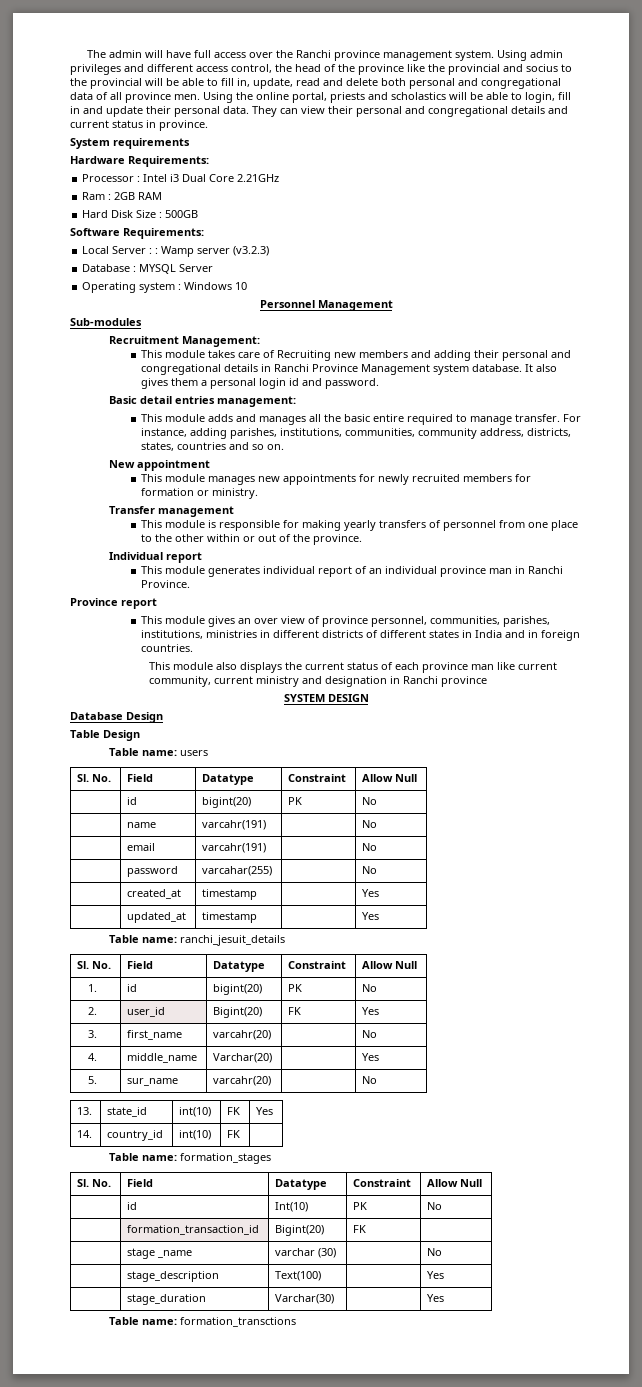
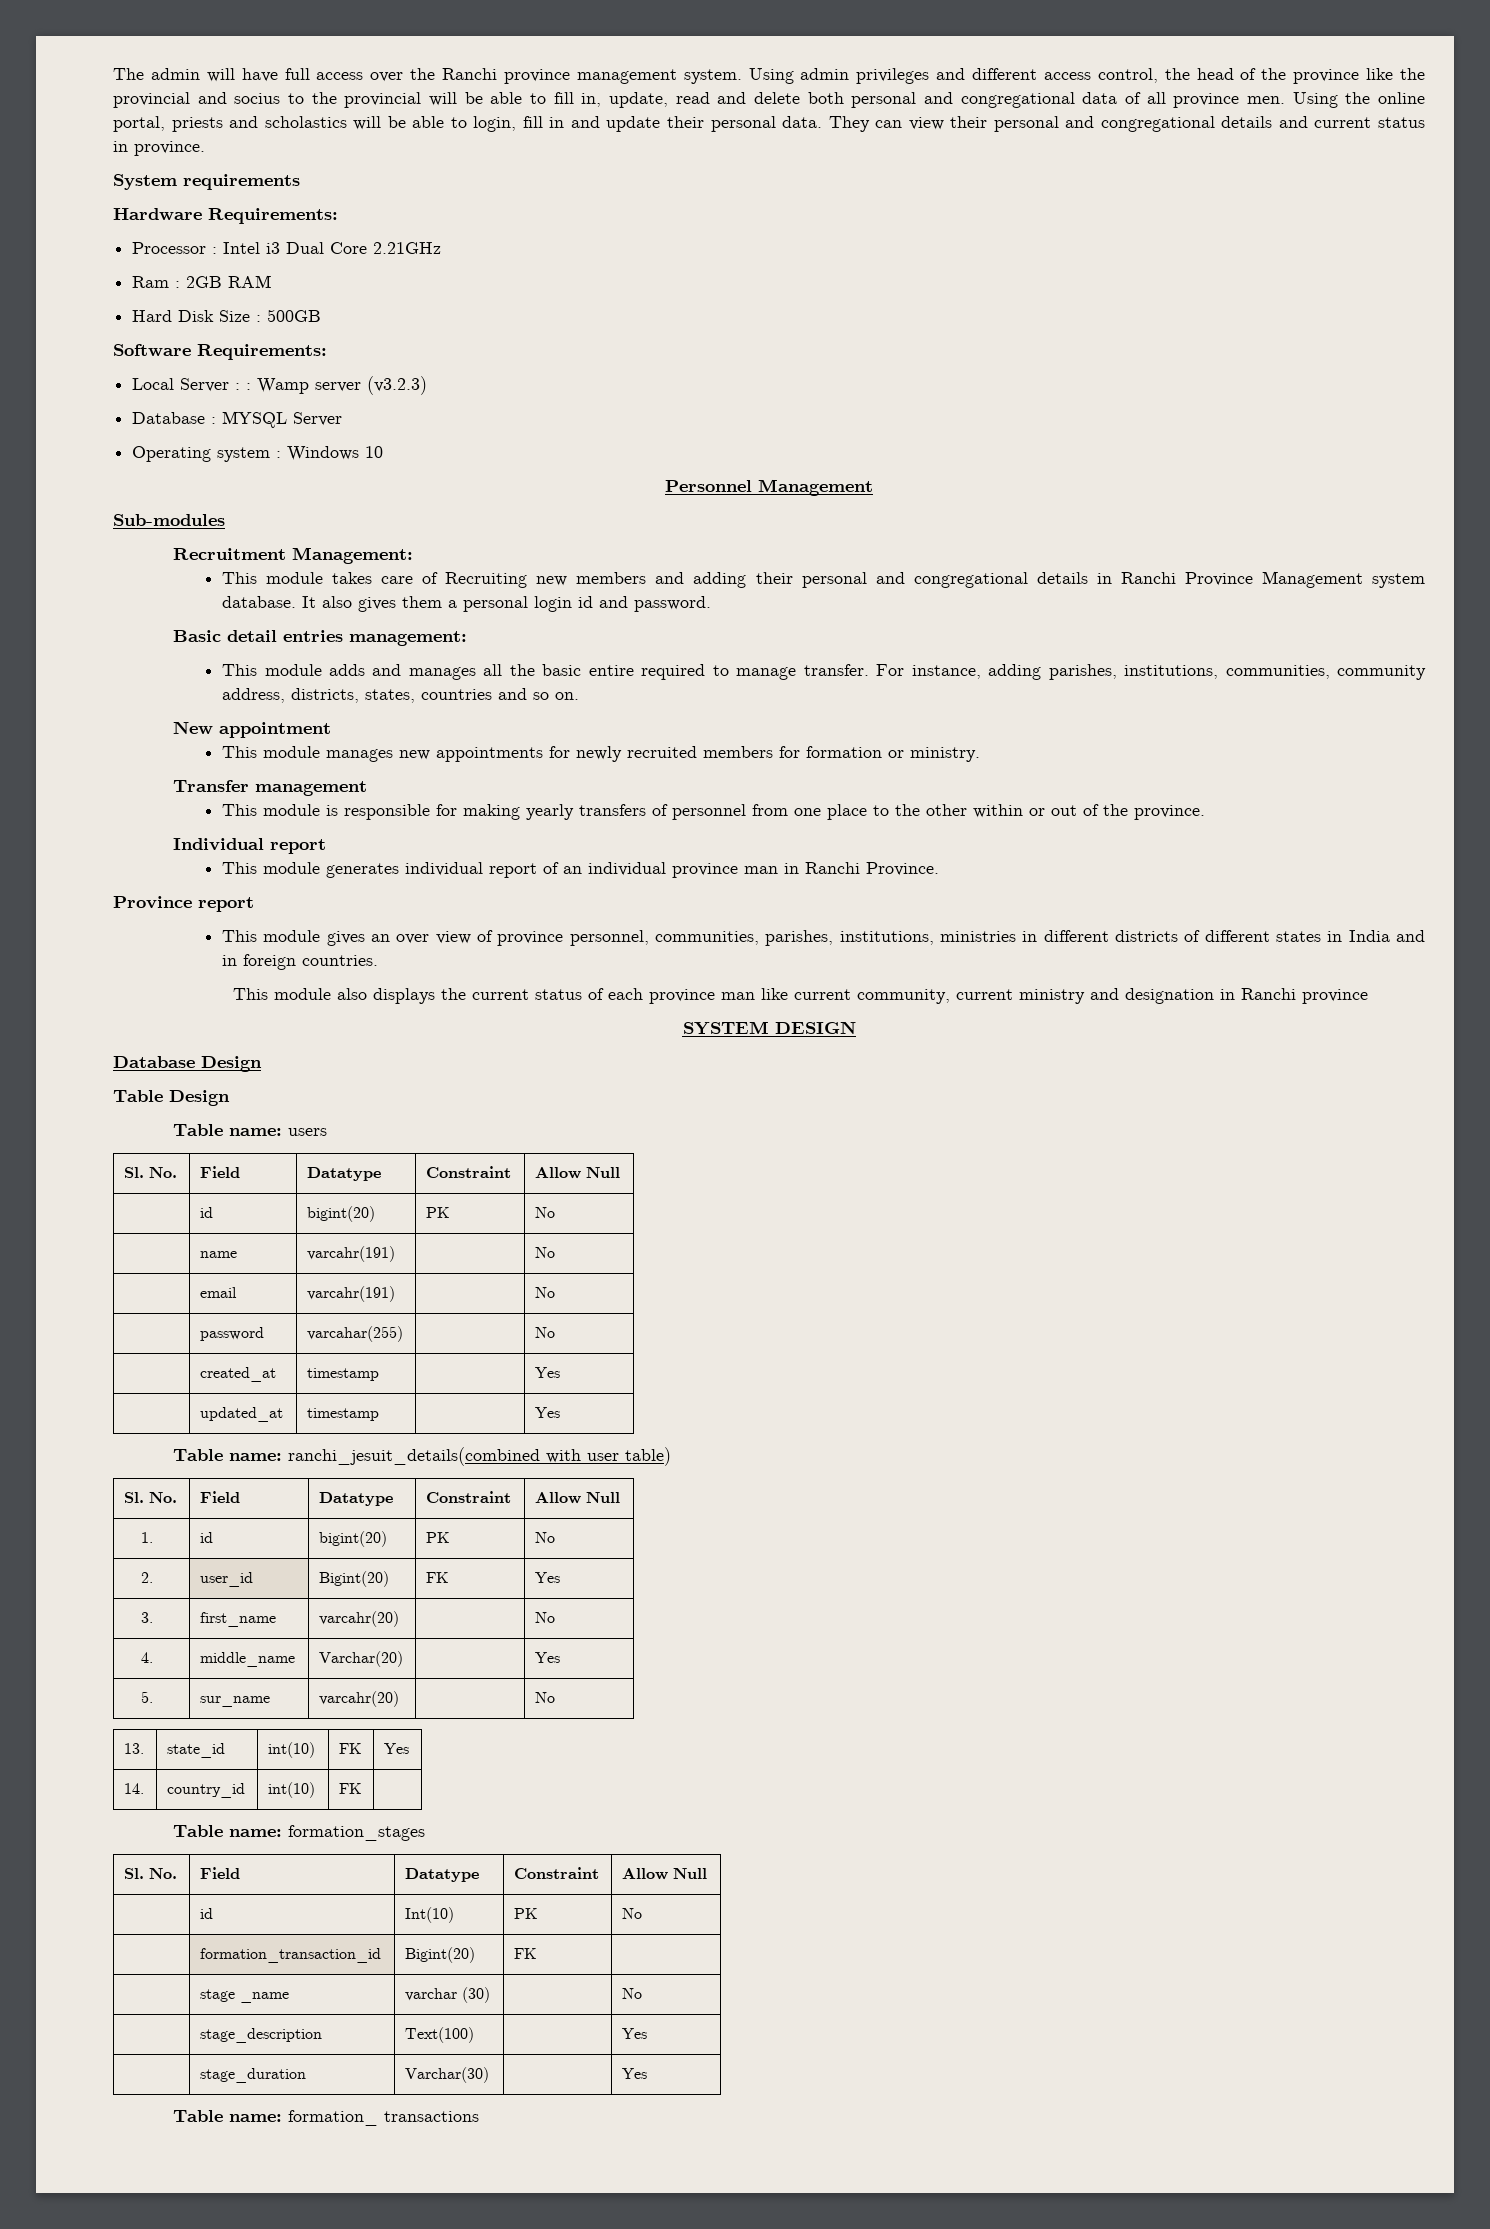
- Table name: ranchi_jesuit_details
+ Table name: ranchi_jesuit_details(combined with user table)
- Table name: formation_transctions
+ Table name: formation_ transactions

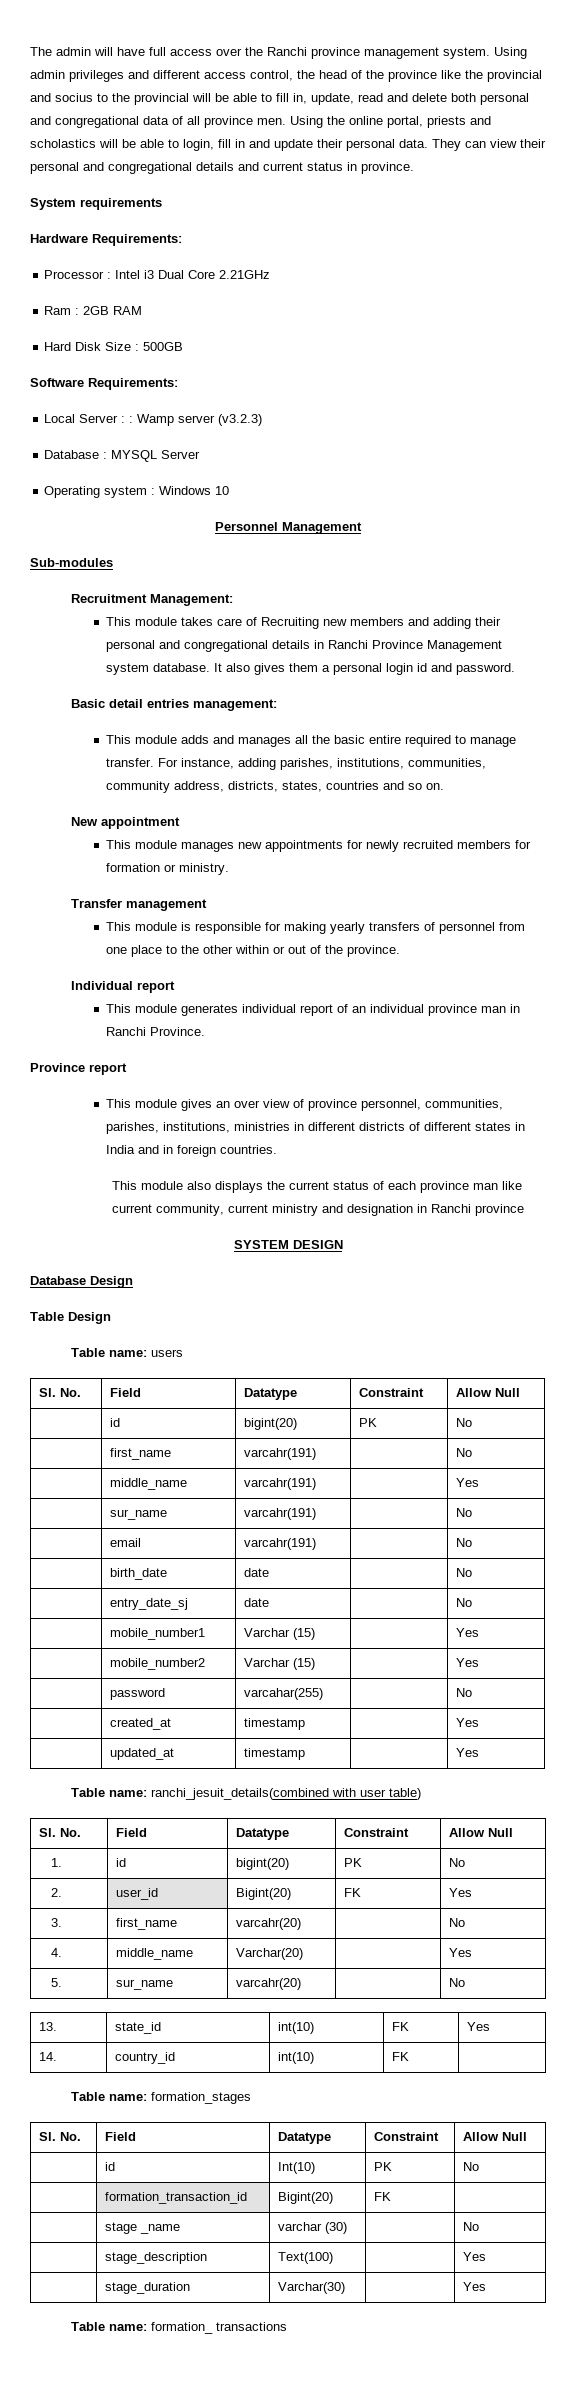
- | name | varcahr(191) | | No
+ | first_name | varcahr(191) | | No
+ | middle_name | varcahr(191) | | Yes
+ | sur_name | varcahr(191) | | No
+ | birth_date | date | | No
+ | entry_date_sj | date | | No
+ | mobile_number1 | Varchar (15) | | Yes
+ | mobile_number2 | Varchar (15) | | Yes

